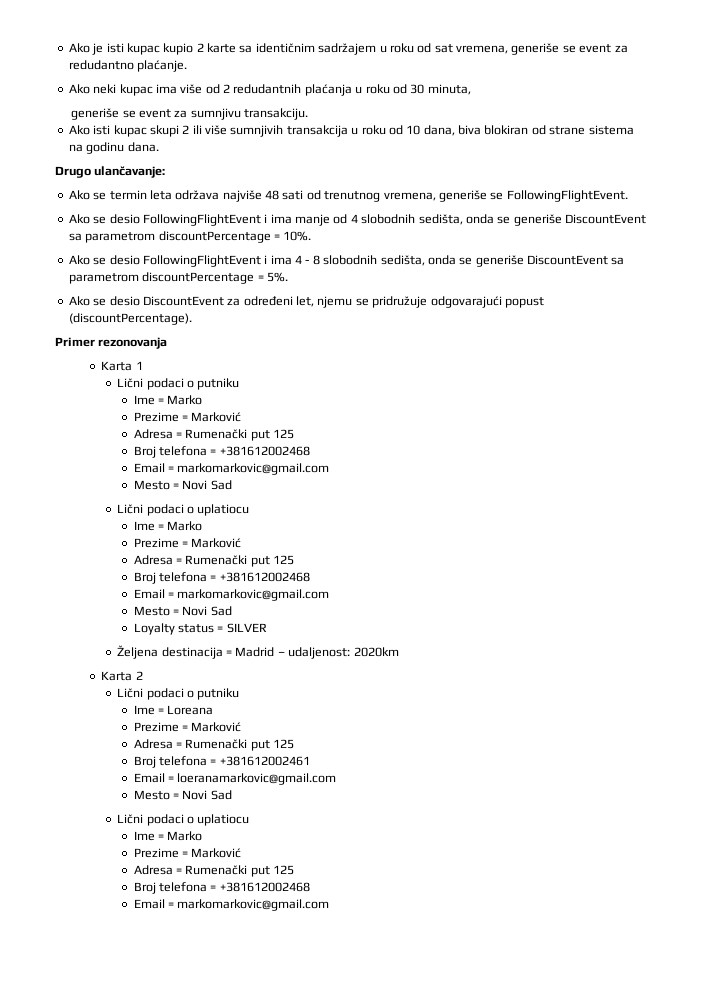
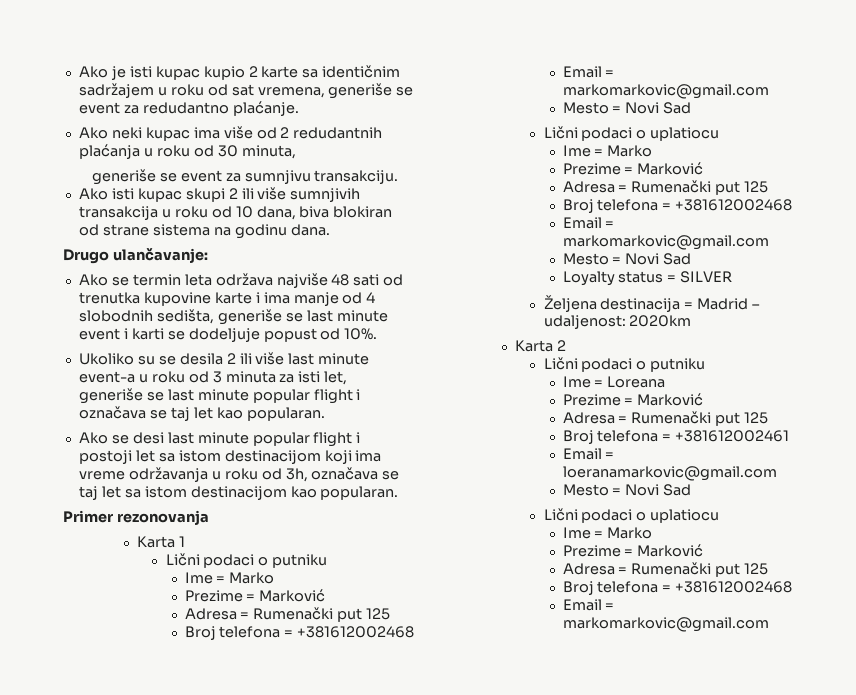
- Ako se termin leta održava najviše 48 sati od trenutnog vremena, generiše se FollowingFlightEvent.
- Ako se desio FollowingFlightEvent i ima manje od 4 slobodnih sedišta, onda se generiše DiscountEvent sa parametrom discountPercentage = 10%.
- Ako se desio FollowingFlightEvent i ima 4 - 8 slobodnih sedišta, onda se generiše DiscountEvent sa parametrom discountPercentage = 5%.
- Ako se desio DiscountEvent za određeni let, njemu se pridružuje odgovarajući popust (discountPercentage).
+ Ako se termin leta održava najviše 48 sati od trenutka kupovine karte i ima manje od 4 slobodnih sedišta, generiše se last minute event i karti se dodeljuje popust od 10%.
+ Ukoliko su se desila 2 ili više last minute event-a u roku od 3 minuta za isti let, generiše se last minute popular flight i označava se taj let kao popularan.
+ Ako se desi last minute popular flight i postoji let sa istom destinacijom koji ima vreme održavanja u roku od 3h, označava se taj let sa istom destinacijom kao popularan.

